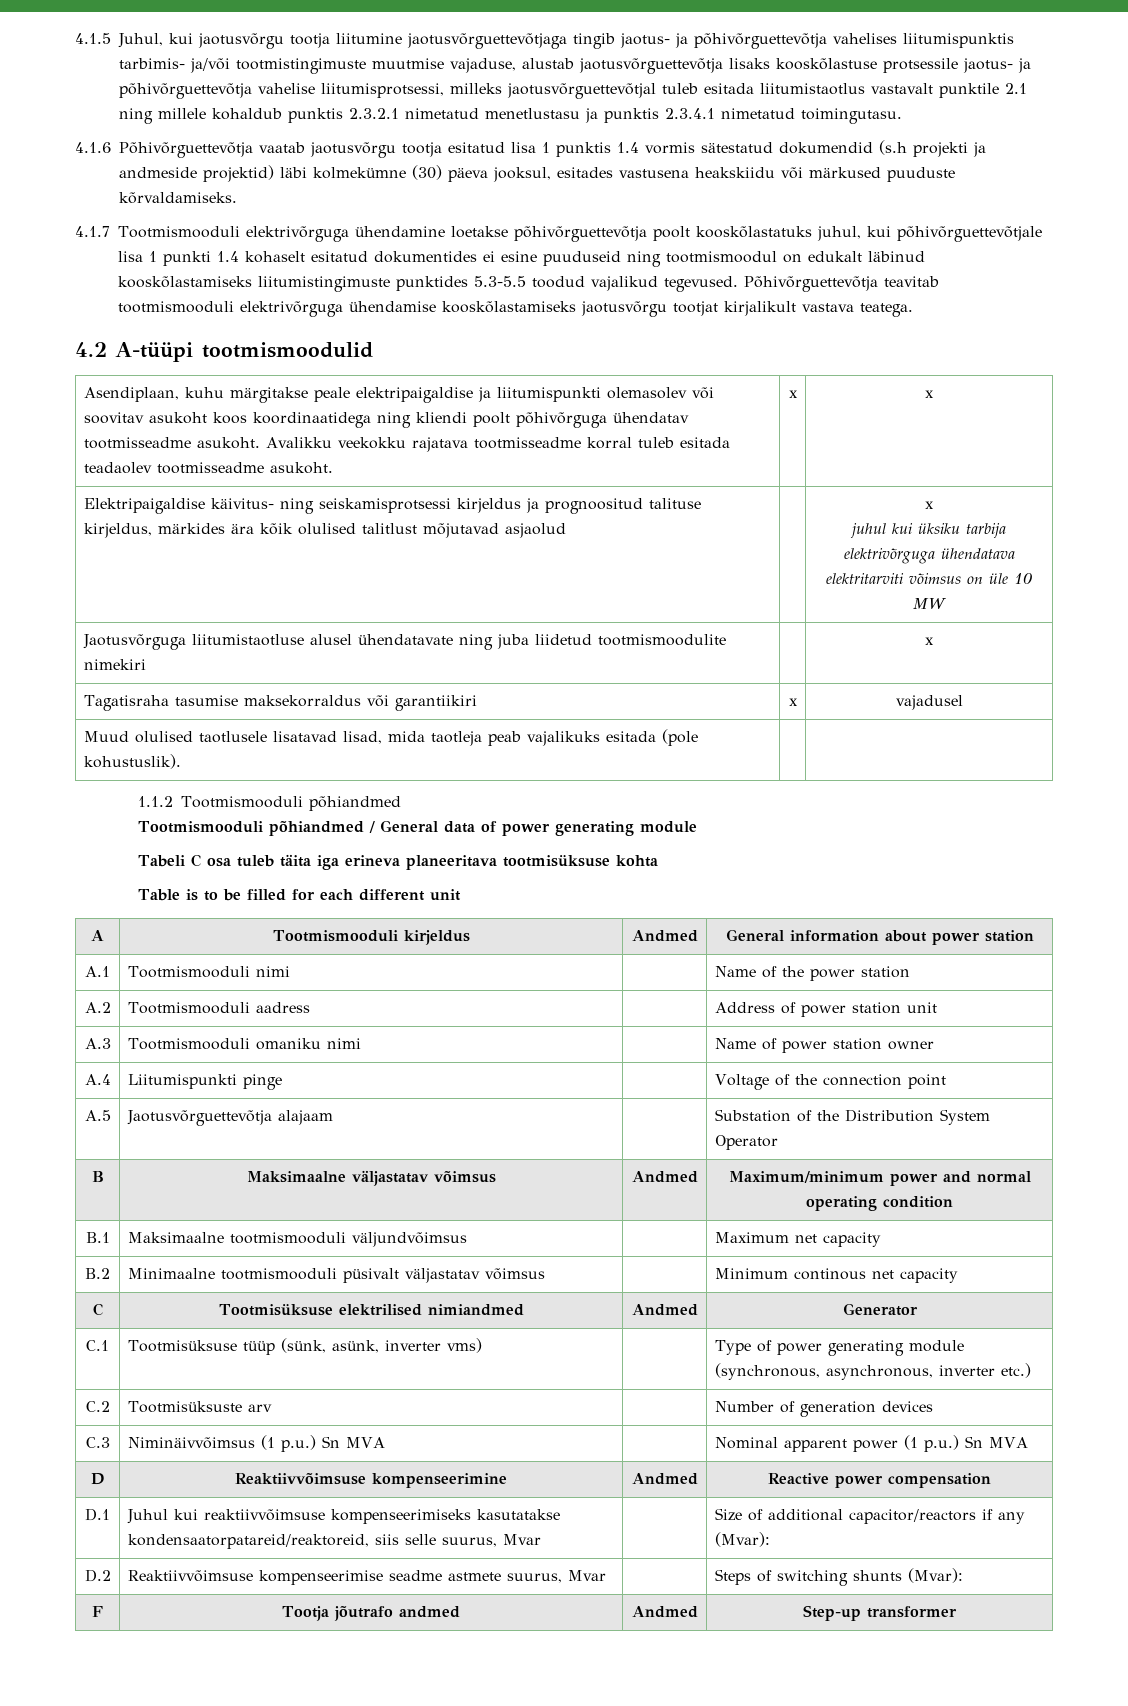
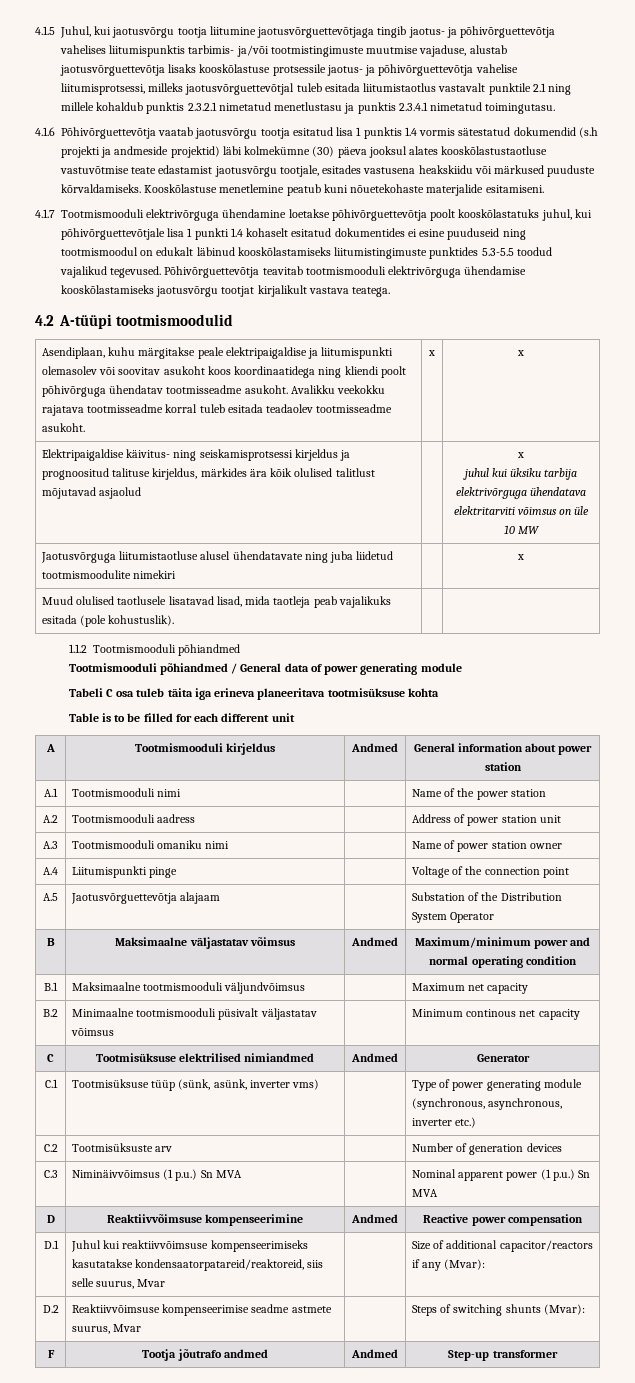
- 4.1.6 Põhivõrguettevõtja vaatab jaotusvõrgu tootja esitatud lisa 1 punktis 1.4 vormis sätestatud dokumendid (s.h projekti ja andmeside projektid) läbi kolmekümne (30) päeva jooksul, esitades vastusena heakskiidu või märkused puuduste kõrvaldamiseks.
+ 4.1.6 Põhivõrguettevõtja vaatab jaotusvõrgu tootja esitatud lisa 1 punktis 1.4 vormis sätestatud dokumendid (s.h projekti ja andmeside projektid) läbi kolmekümne (30) päeva jooksul alates kooskõlastustaotluse vastuvõtmise teate edastamist jaotusvõrgu tootjale, esitades vastusena heakskiidu või märkused puuduste kõrvaldamiseks. Kooskõlastuse menetlemine peatub kuni nõuetekohaste materjalide esitamiseni.
- Tagatisraha tasumise maksekorraldus või garantiikiri | x | vajadusel

